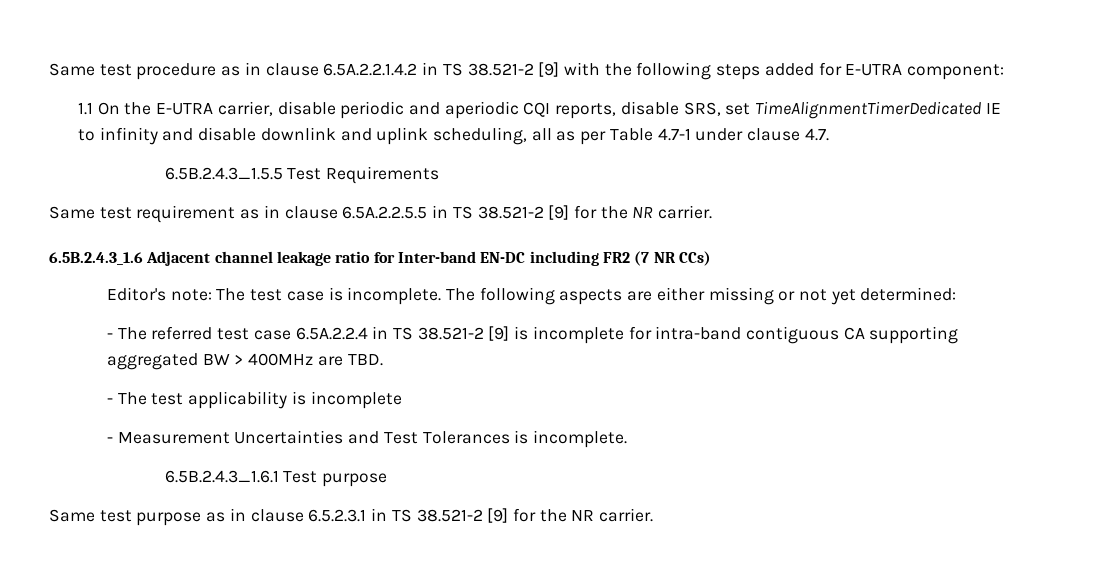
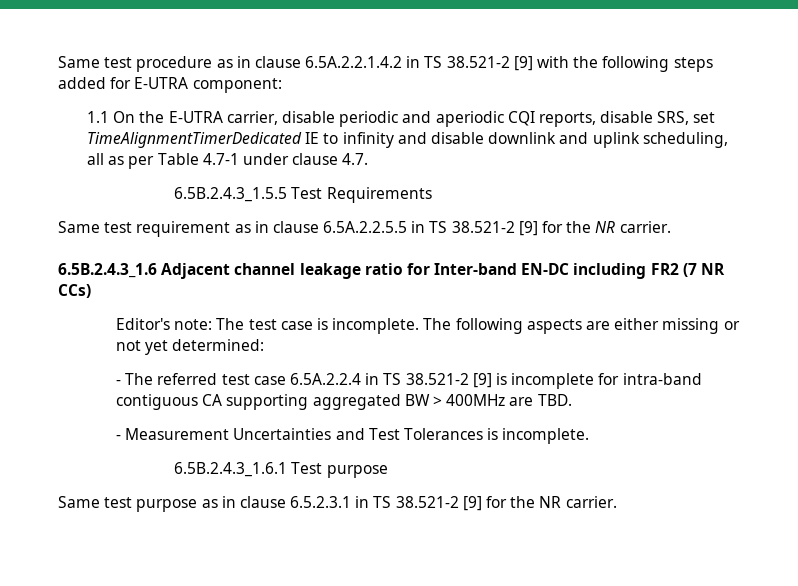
- - The test applicability is incomplete

